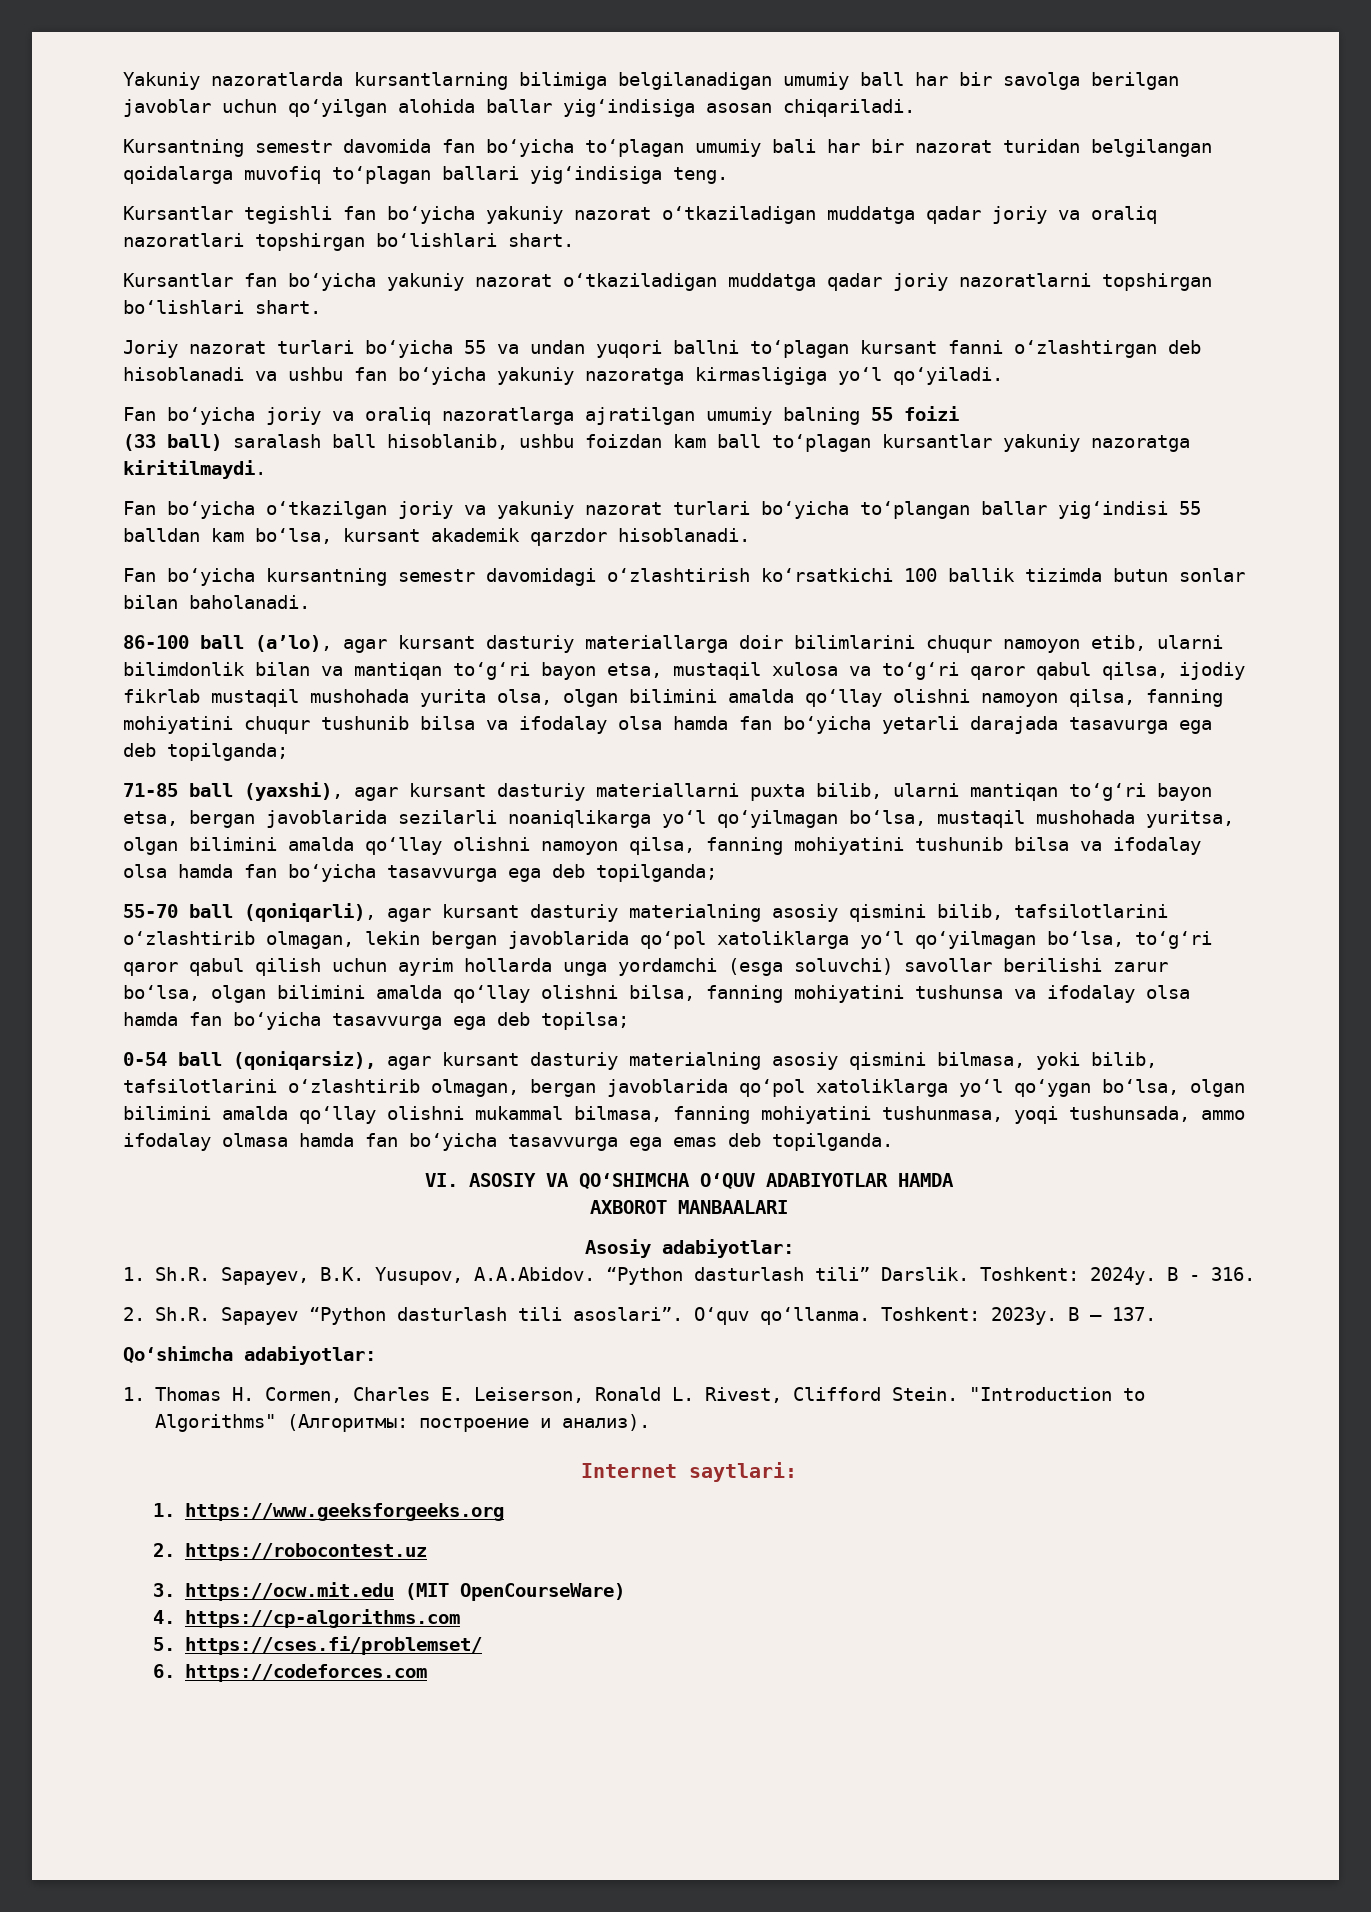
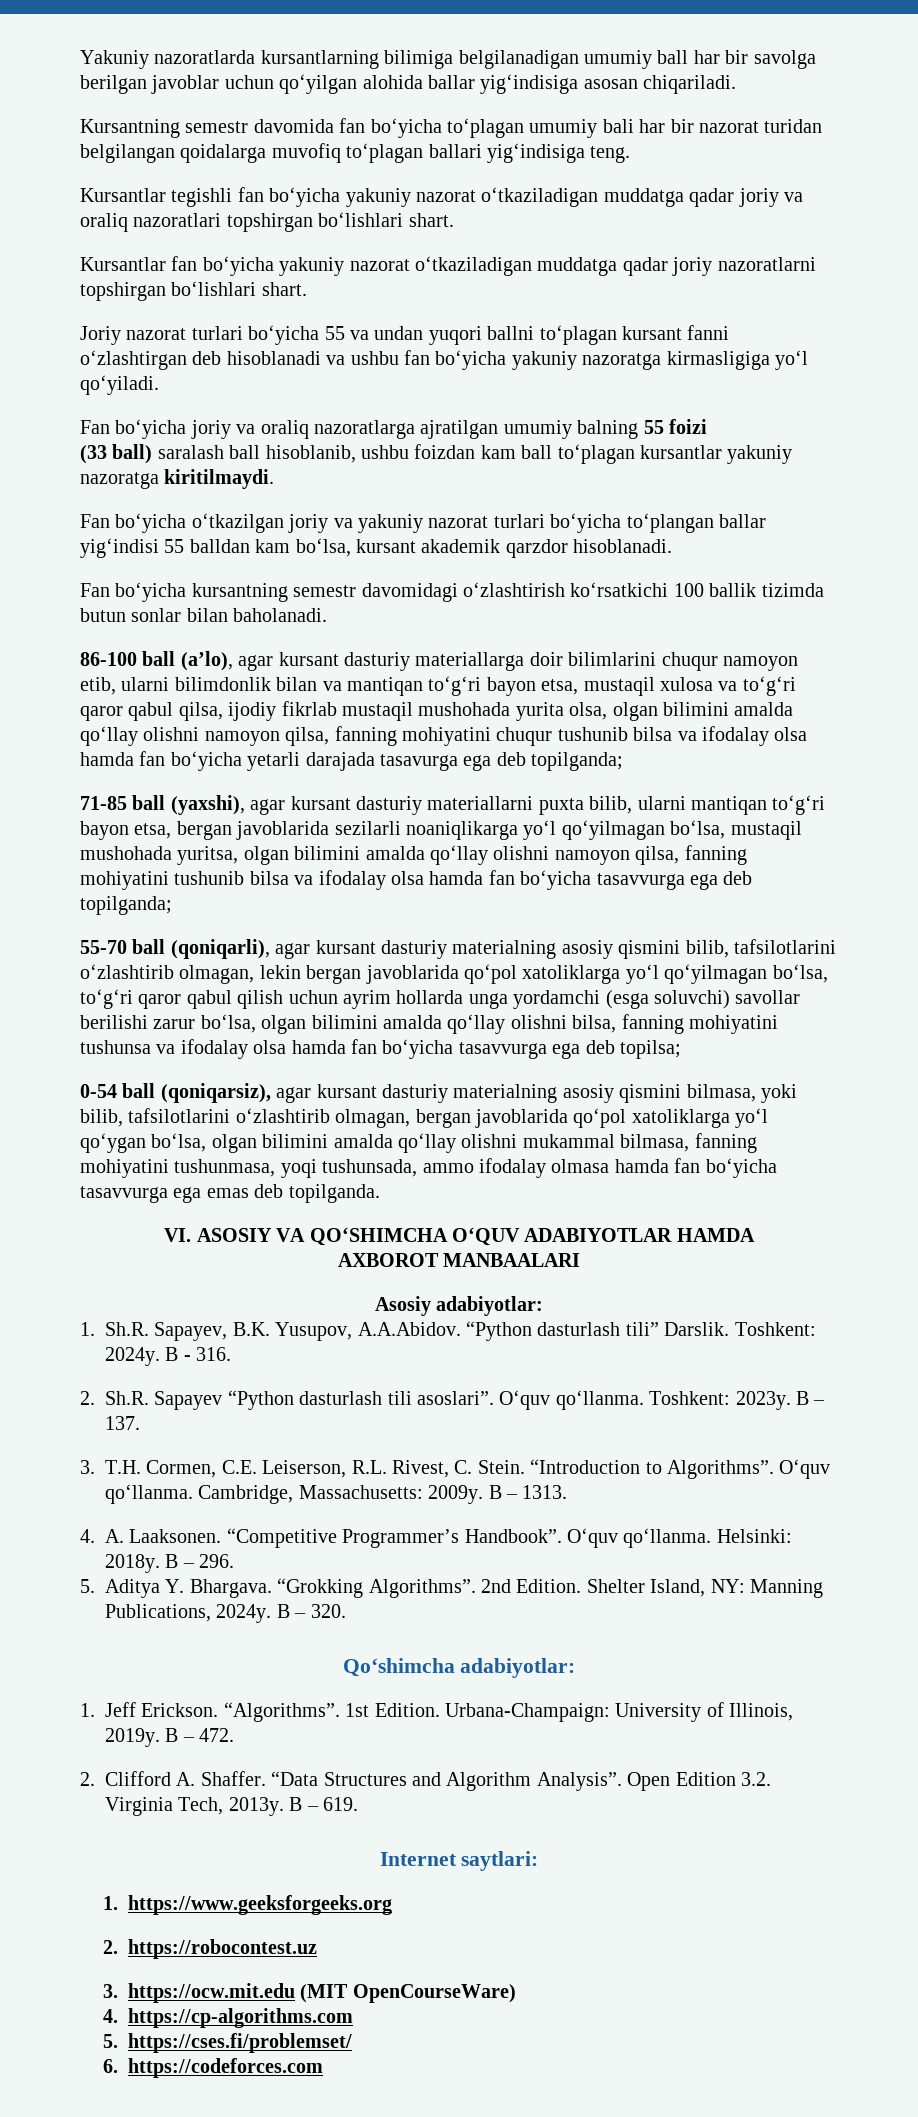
+ 3. T.H. Cormen, C.E. Leiserson, R.L. Rivest, C. Stein. “Introduction to Algorithms”. O‘quv qo‘llanma. Cambridge, Massachusetts: 2009y. В – 1313.
+ 4. A. Laaksonen. “Competitive Programmer’s Handbook”. O‘quv qo‘llanma. Helsinki: 2018y. В – 296.
+ 5. Aditya Y. Bhargava. “Grokking Algorithms”. 2nd Edition. Shelter Island, NY: Manning Publications, 2024y. B – 320.
  Qo‘shimcha adabiyotlar:
- 1. Thomas H. Cormen, Charles E. Leiserson, Ronald L. Rivest, Clifford Stein. "Introduction to Algorithms" (Алгоритмы: построение и анализ).
+ 1. Jeff Erickson. “Algorithms”. 1st Edition. Urbana-Champaign: University of Illinois, 2019y. B – 472.
+ 2. Clifford A. Shaffer. “Data Structures and Algorithm Analysis”. Open Edition 3.2. Virginia Tech, 2013y. B – 619.

